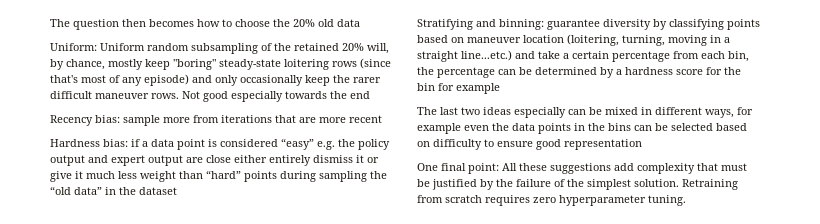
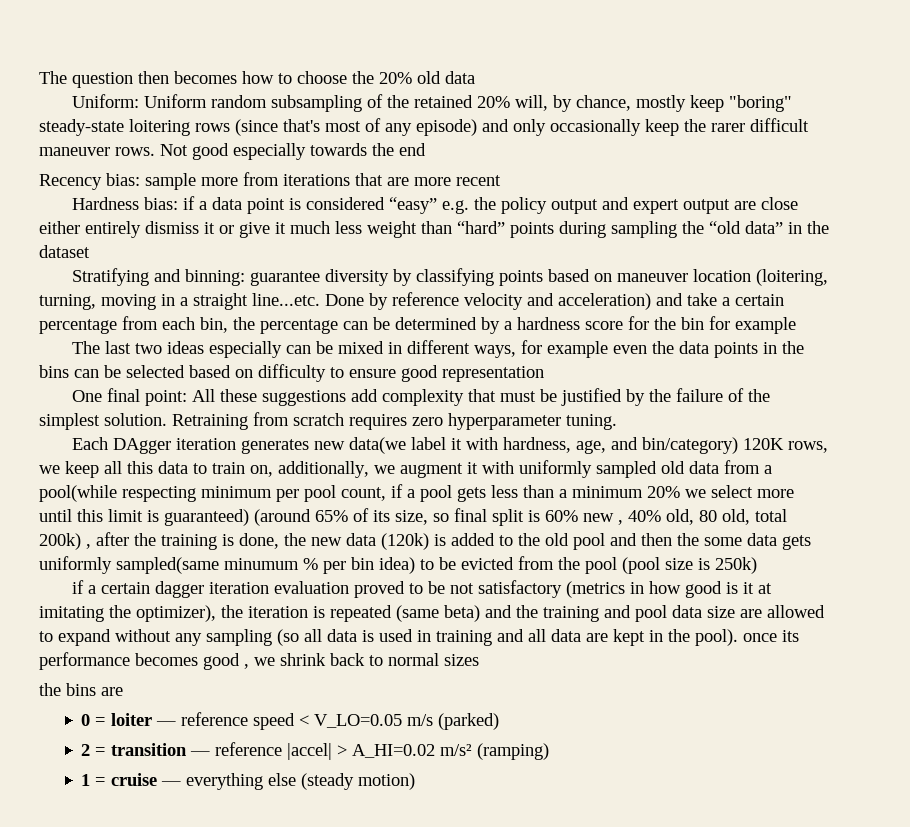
- Stratifying and binning: guarantee diversity by classifying points based on maneuver location (loitering, turning, moving in a straight line...etc.) and take a certain percentage from each bin, the percentage can be determined by a hardness score for the bin for example
+ Stratifying and binning: guarantee diversity by classifying points based on maneuver location (loitering, turning, moving in a straight line...etc. Done by reference velocity and acceleration) and take a certain percentage from each bin, the percentage can be determined by a hardness score for the bin for example
+ Each DAgger iteration generates new data(we label it with hardness, age, and bin/category) 120K rows, we keep all this data to train on, additionally, we augment it with uniformly sampled old data from a pool(while respecting minimum per pool count, if a pool gets less than a minimum 20% we select more until this limit is guaranteed) (around 65% of its size, so final split is 60% new , 40% old, 80 old, total 200k) , after the training is done, the new data (120k) is added to the old pool and then the some data gets uniformly sampled(same minumum % per bin idea) to be evicted from the pool (pool size is 250k)
+ if a certain dagger iteration evaluation proved to be not satisfactory (metrics in how good is it at imitating the optimizer), the iteration is repeated (same beta) and the training and pool data size are allowed to expand without any sampling (so all data is used in training and all data are kept in the pool). once its performance becomes good , we shrink back to normal sizes
+ the bins are
+ 0 = loiter — reference speed < V_LO=0.05 m/s (parked)
+ 2 = transition — reference |accel| > A_HI=0.02 m/s² (ramping)
+ 1 = cruise — everything else (steady motion)

